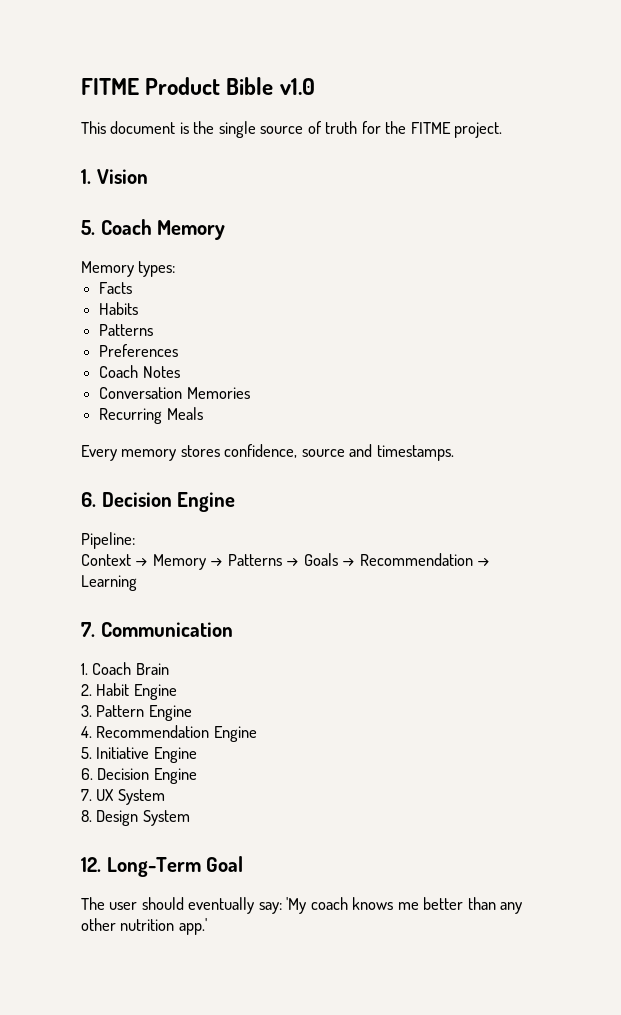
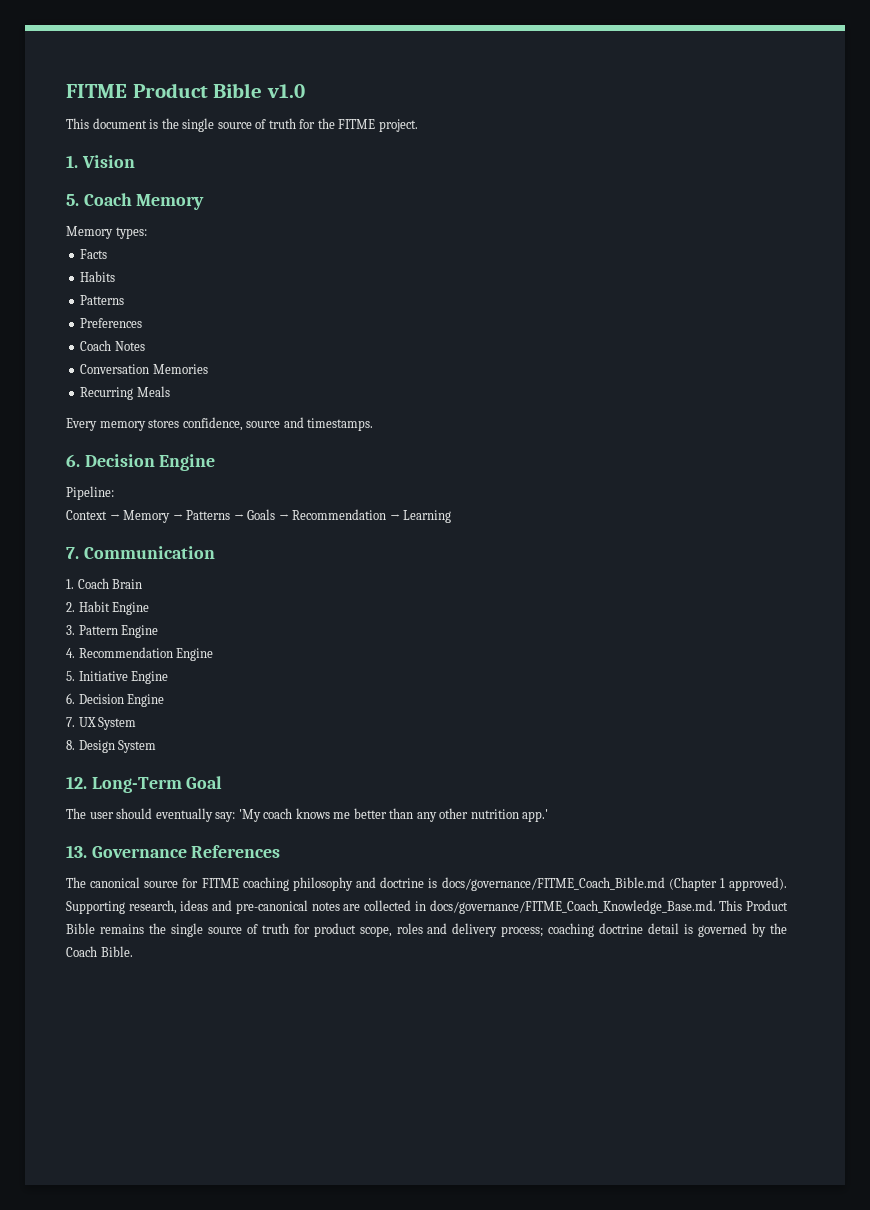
+ 13. Governance References
+ The canonical source for FITME coaching philosophy and doctrine is docs/governance/FITME_Coach_Bible.md (Chapter 1 approved). Supporting research, ideas and pre-canonical notes are collected in docs/governance/FITME_Coach_Knowledge_Base.md. This Product Bible remains the single source of truth for product scope, roles and delivery process; coaching doctrine detail is governed by the Coach Bible.

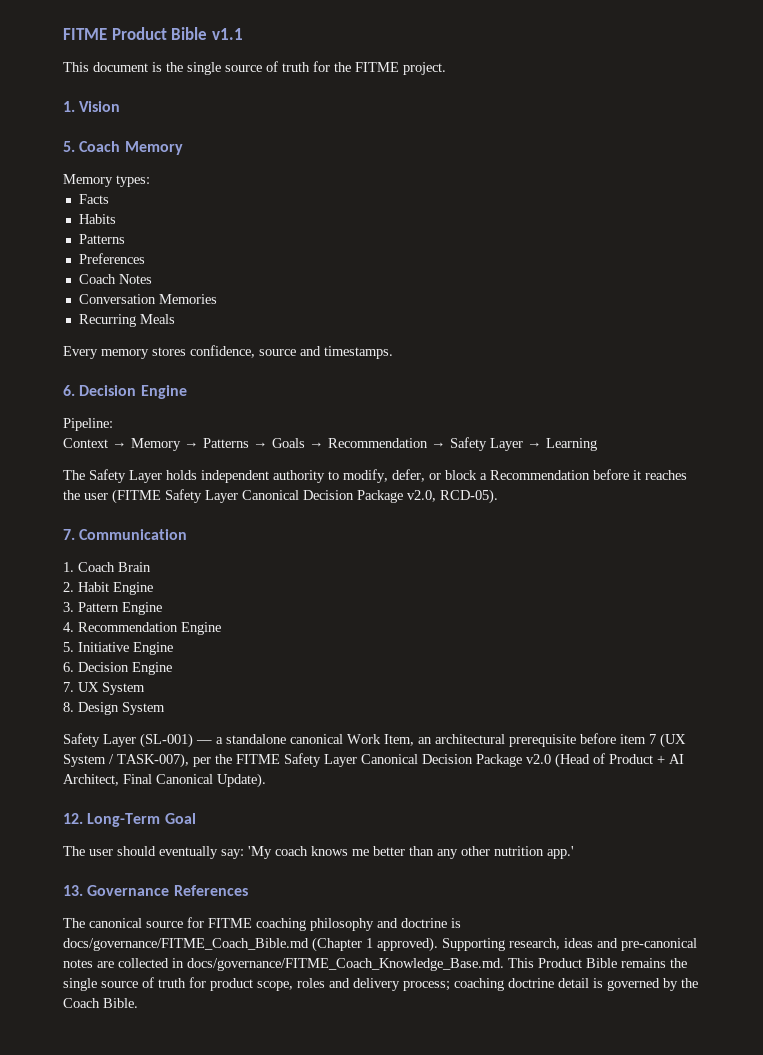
- FITME Product Bible v1.0
+ FITME Product Bible v1.1
- Context → Memory → Patterns → Goals → Recommendation → Learning
+ Context → Memory → Patterns → Goals → Recommendation → Safety Layer → Learning
+ The Safety Layer holds independent authority to modify, defer, or block a Recommendation before it reaches the user (FITME Safety Layer Canonical Decision Package v2.0, RCD-05).
+ Safety Layer (SL-001) — a standalone canonical Work Item, an architectural prerequisite before item 7 (UX System / TASK-007), per the FITME Safety Layer Canonical Decision Package v2.0 (Head of Product + AI Architect, Final Canonical Update).

